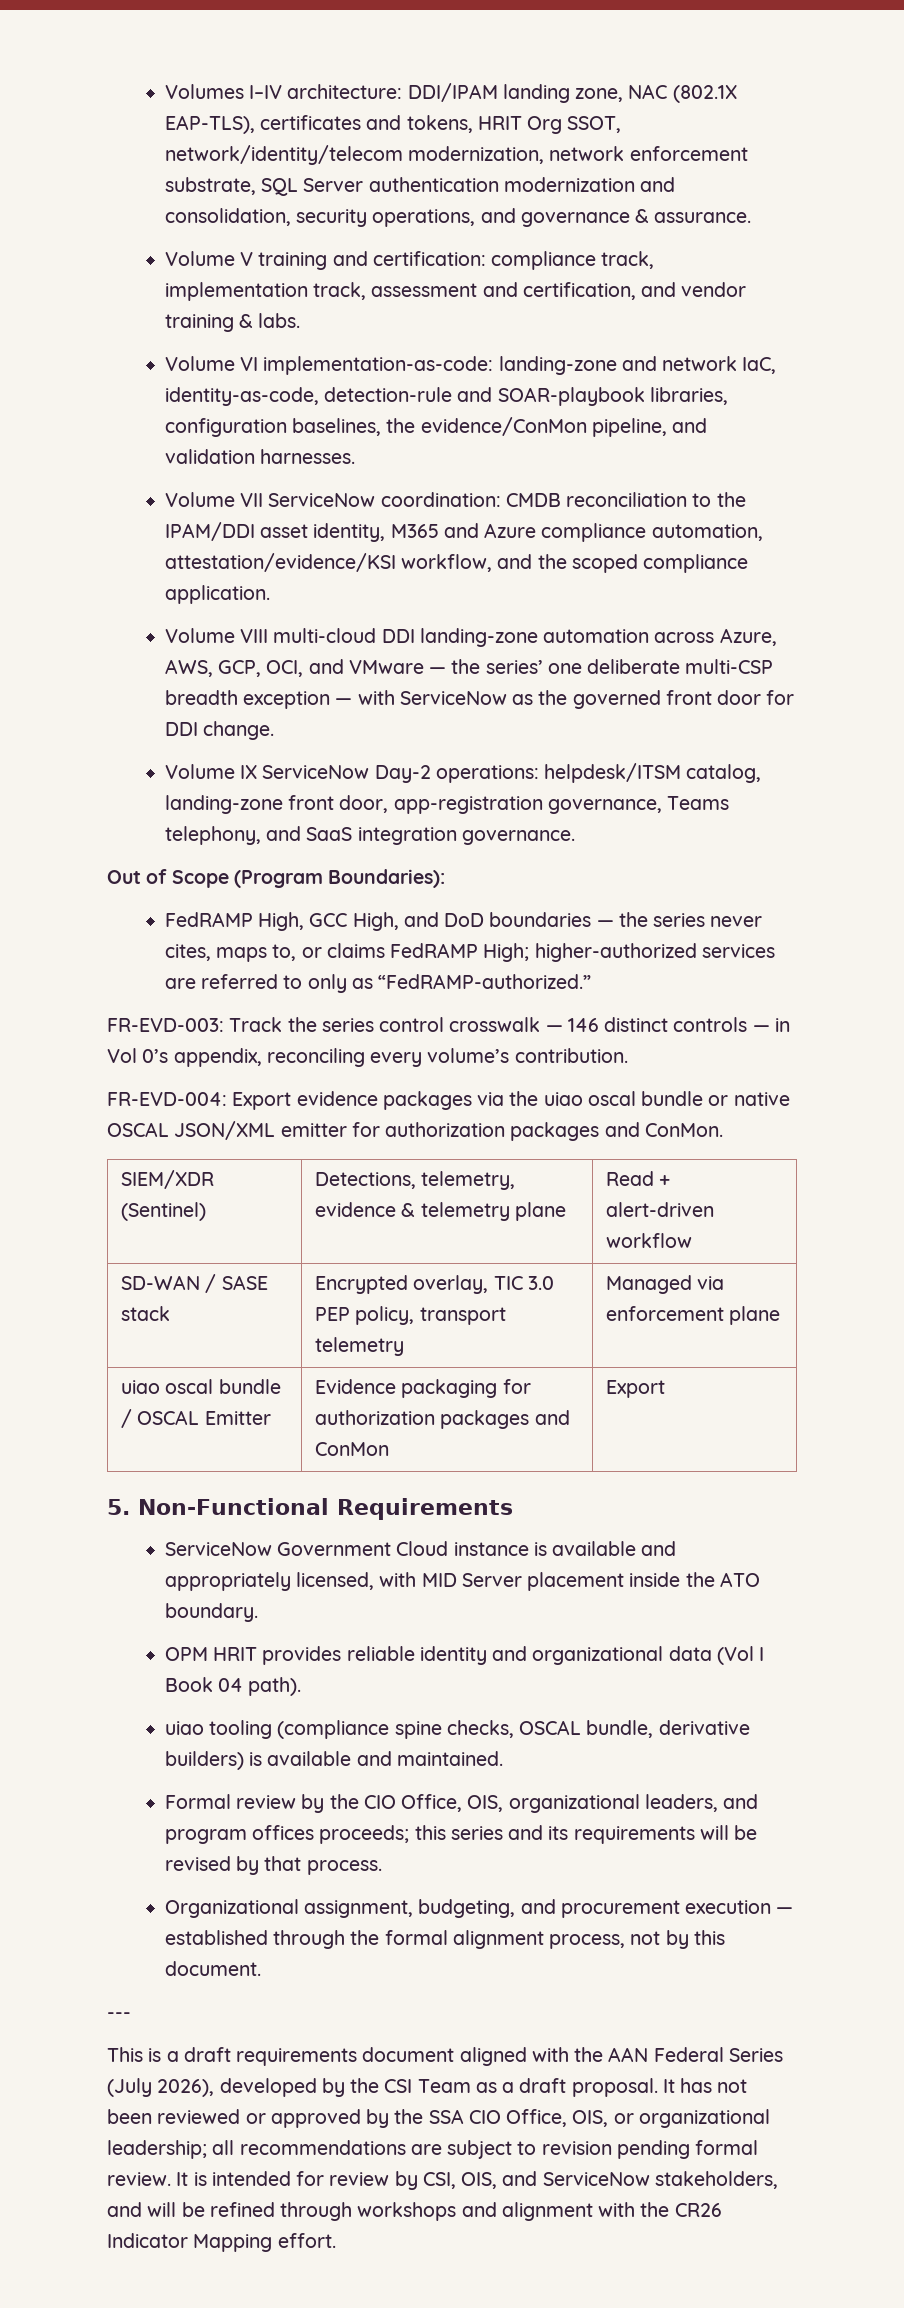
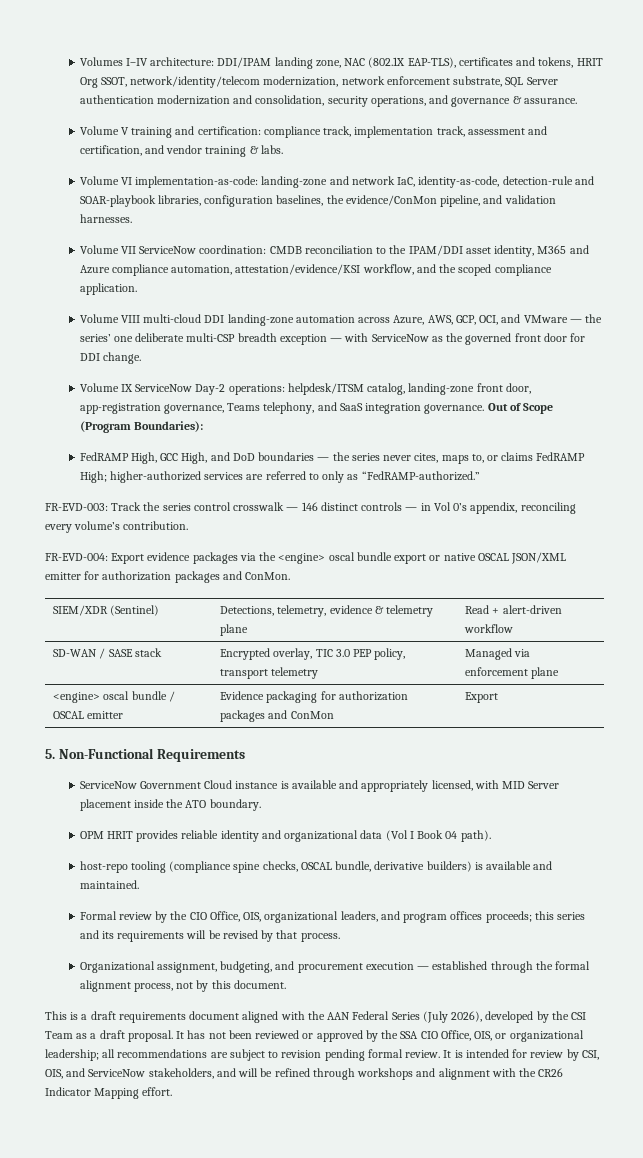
- Volume IX ServiceNow Day-2 operations: helpdesk/ITSM catalog, landing-zone front door, app-registration governance, Teams telephony, and SaaS integration governance.
- Out of Scope (Program Boundaries):
+ Volume IX ServiceNow Day-2 operations: helpdesk/ITSM catalog, landing-zone front door, app-registration governance, Teams telephony, and SaaS integration governance. Out of Scope (Program Boundaries):
- FR-EVD-004: Export evidence packages via the uiao oscal bundle or native OSCAL JSON/XML emitter for authorization packages and ConMon.
+ FR-EVD-004: Export evidence packages via the <engine> oscal bundle export or native OSCAL JSON/XML emitter for authorization packages and ConMon.
- uiao oscal bundle / OSCAL Emitter | Evidence packaging for authorization packages and ConMon | Export
+ <engine> oscal bundle / OSCAL emitter | Evidence packaging for authorization packages and ConMon | Export
- uiao tooling (compliance spine checks, OSCAL bundle, derivative builders) is available and maintained.
+ host-repo tooling (compliance spine checks, OSCAL bundle, derivative builders) is available and maintained.
- ---

